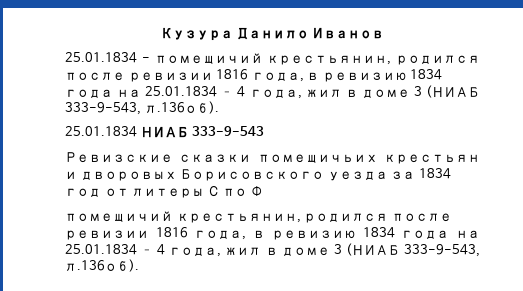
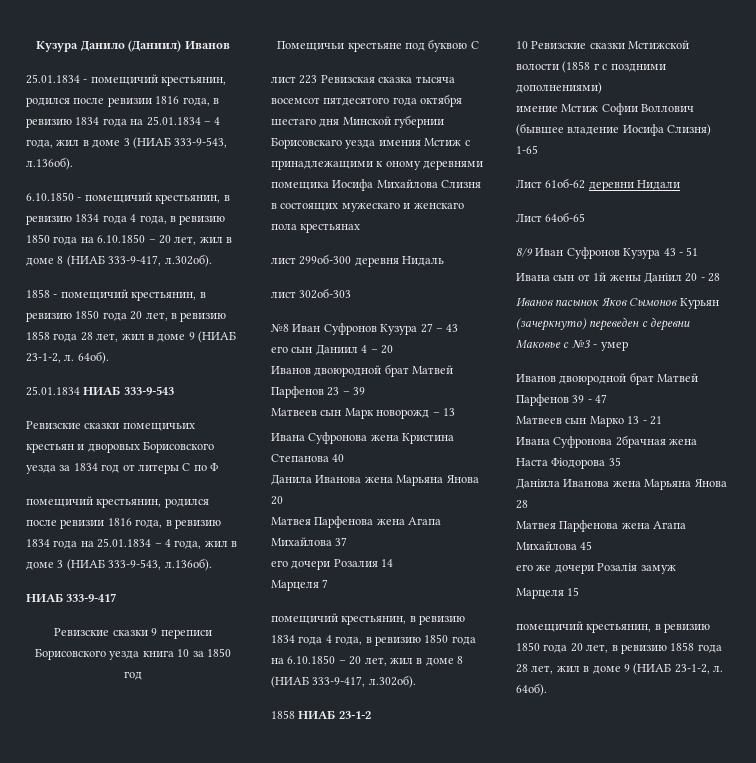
- Кузура Данило Иванов
+ Кузура Данило (Даниил) Иванов
+ 6.10.1850 - помещичий крестьянин, в ревизию 1834 года 4 года, в ревизию 1850 года на 6.10.1850 – 20 лет, жил в доме 8 (НИАБ 333-9-417, л.302об).
+ 1858 - помещичий крестьянин, в ревизию 1850 года 20 лет, в ревизию 1858 года 28 лет, жил в доме 9 (НИАБ 23-1-2, л. 64об).
+ НИАБ 333-9-417
+ Ревизские сказки 9 переписи Борисовского уезда книга 10 за 1850 год
+ Помещичьи крестьяне под буквою С
+ лист 223 Ревизская сказка тысяча восемсот пятдесятого года октября шестаго дня Минской губернии Борисовскаго уезда имения Мстиж с принадлежащими к оному деревнями помещика Иосифа Михайлова Слизня в состоящих мужескаго и женскаго пола крестьянах
+ лист 299об-300 деревня Нидаль
+ лист 302об-303
+ №8 Иван Суфронов Кузура 27 – 43
+ его сын Даниил 4 – 20
+ Иванов двоюродной брат Матвей Парфенов 23 – 39
+ Матвеев сын Марк новорожд – 13
+ Ивана Суфронова жена Кристина Степанова 40
+ Данила Иванова жена Марьяна Янова 20
+ Матвея Парфенова жена Агапа Михайлова 37
+ его дочери Розалия 14
+ Марцеля 7
+ помещичий крестьянин, в ревизию 1834 года 4 года, в ревизию 1850 года на 6.10.1850 – 20 лет, жил в доме 8 (НИАБ 333-9-417, л.302об).
+ 1858 НИАБ 23-1-2
+ 10 Ревизские сказки Мстижской волости (1858 г с поздними дополнениями)
+ имение Мстиж Софии Воллович (бывшее владение Иосифа Слизня) 1-65
+ Лист 61об-62 деревни Нидали
+ Лист 64об-65
+ 8/9 Иван Суфронов Кузура 43 - 51
+ Ивана сын от 1й жены Данiил 20 - 28
+ Иванов пасынок Яков Сымонов Курьян (зачеркнуто) переведен с деревни Маковье с №3 - умер
+ Иванов двоюродной брат Матвей Парфенов 39 - 47
+ Матвеев сын Марко 13 - 21
+ Ивана Суфронова 2брачная жена Наста Фiодорова 35
+ Данiила Иванова жена Марьяна Янова 28
+ Матвея Парфенова жена Агапа Михайлова 45
+ его же дочери Розалiя замуж
+ Марцеля 15
+ помещичий крестьянин, в ревизию 1850 года 20 лет, в ревизию 1858 года 28 лет, жил в доме 9 (НИАБ 23-1-2, л. 64об).

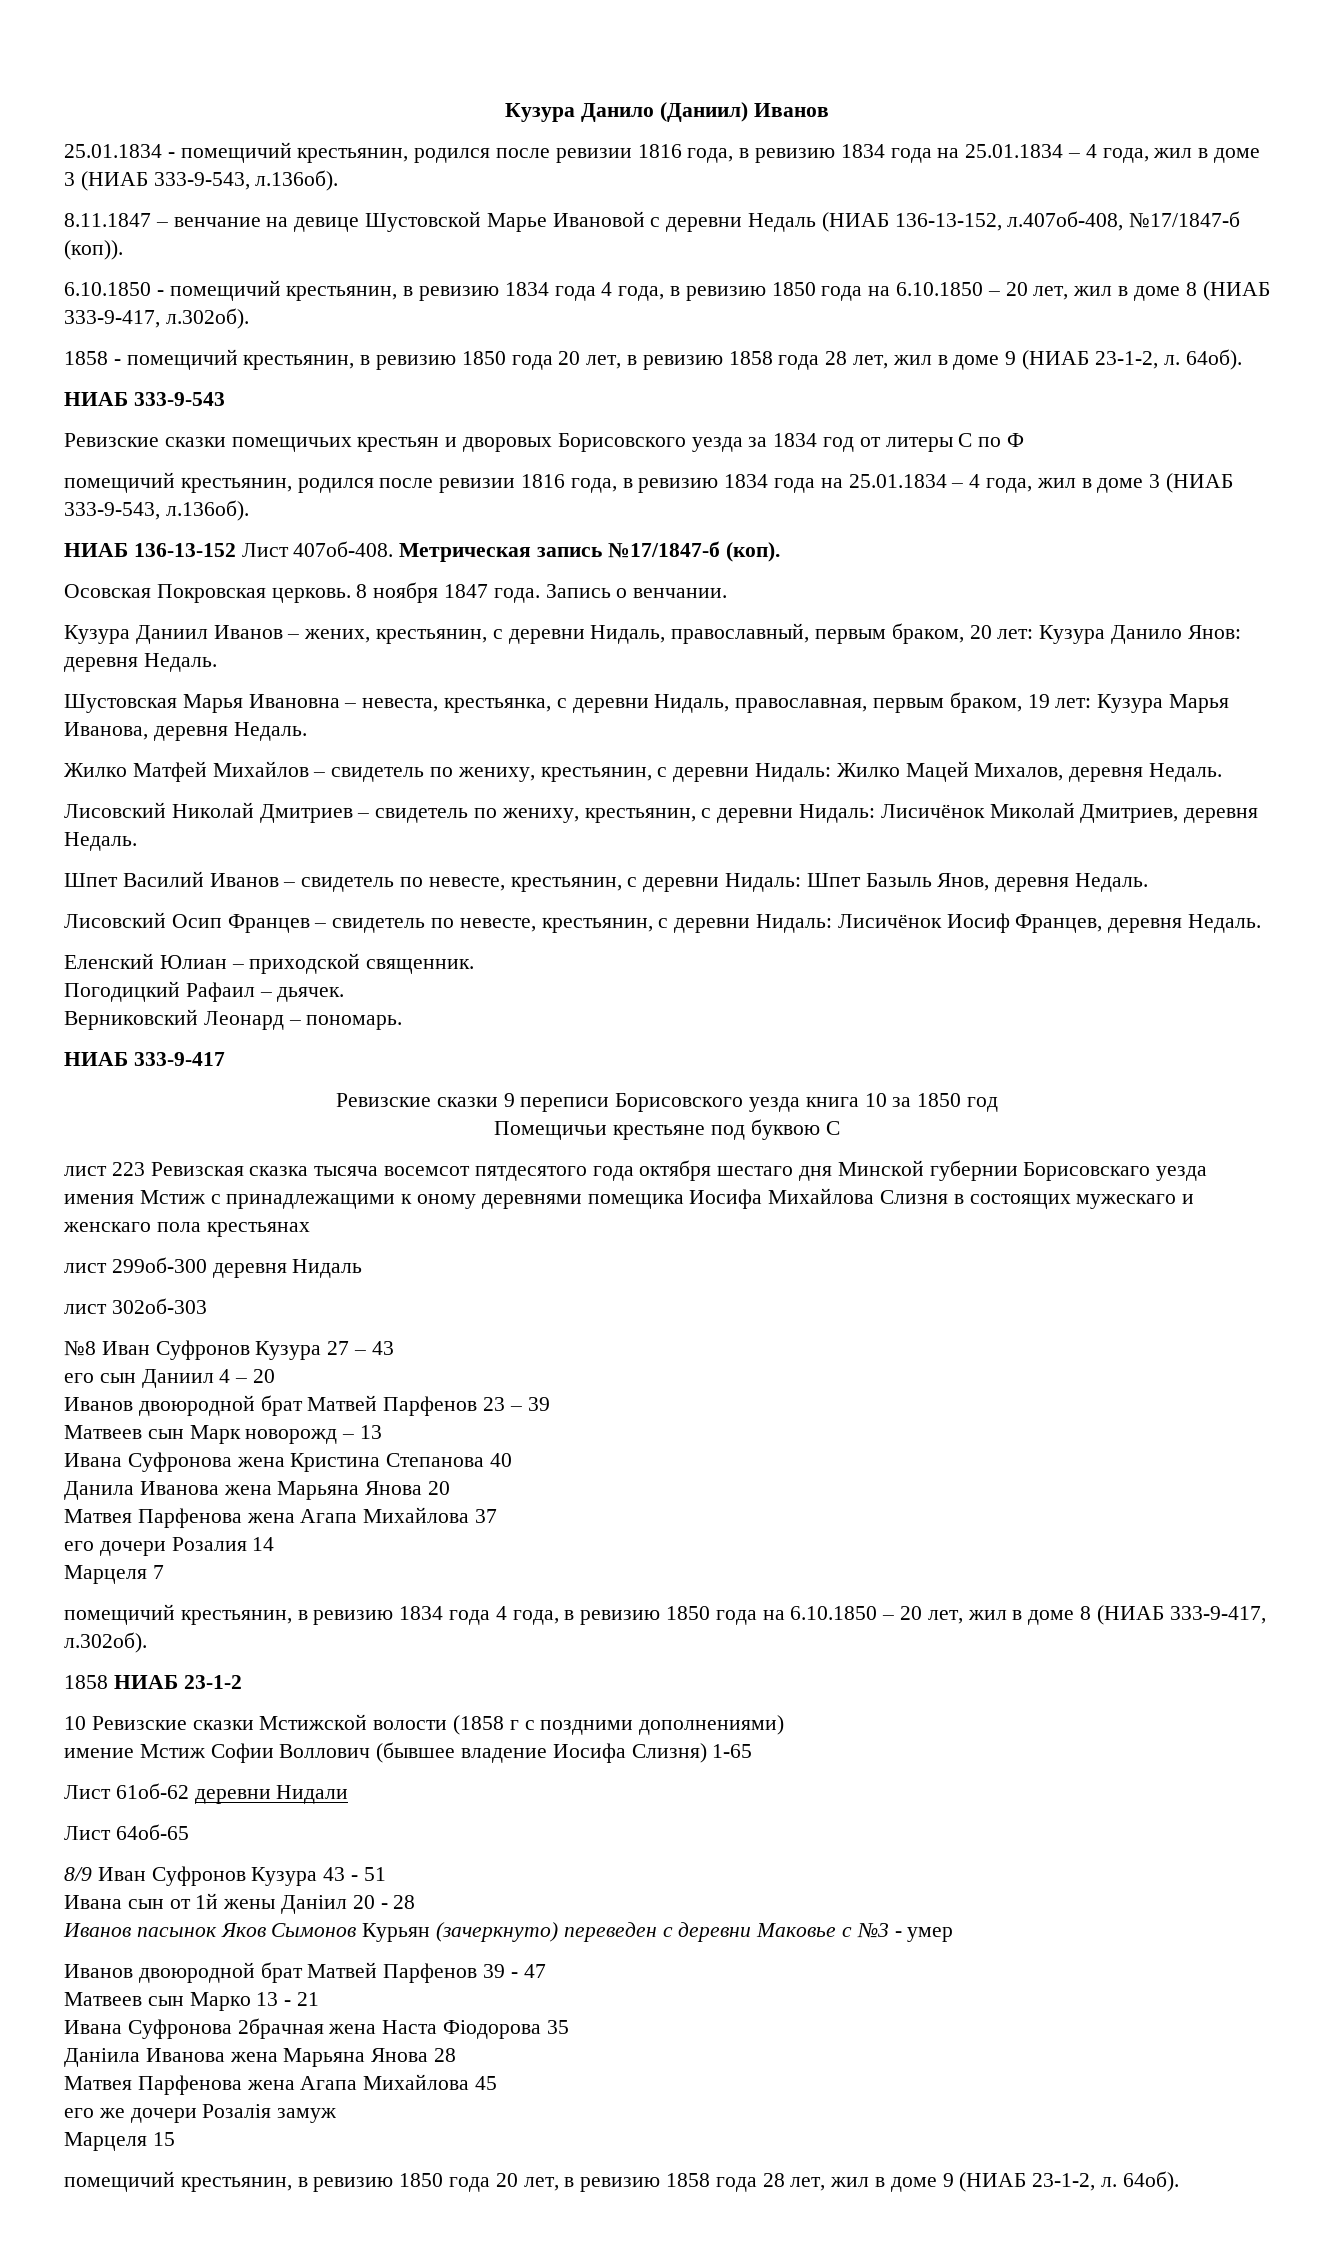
+ 8.11.1847 – венчание на девице Шустовской Марье Ивановой с деревни Недаль (НИАБ 136-13-152, л.407об-408, №17/1847-б (коп)).
- 25.01.1834 НИАБ 333-9-543
+ НИАБ 333-9-543
+ НИАБ 136-13-152 Лист 407об-408. Метрическая запись №17/1847-б (коп).
+ Осовская Покровская церковь. 8 ноября 1847 года. Запись о венчании.
+ Кузура Даниил Иванов – жених, крестьянин, с деревни Нидаль, православный, первым браком, 20 лет: Кузура Данило Янов: деревня Недаль.
+ Шустовская Марья Ивановна – невеста, крестьянка, с деревни Нидаль, православная, первым браком, 19 лет: Кузура Марья Иванова, деревня Недаль.
+ Жилко Матфей Михайлов – свидетель по жениху, крестьянин, с деревни Нидаль: Жилко Мацей Михалов, деревня Недаль.
+ Лисовский Николай Дмитриев – свидетель по жениху, крестьянин, с деревни Нидаль: Лисичёнок Миколай Дмитриев, деревня Недаль.
+ Шпет Василий Иванов – свидетель по невесте, крестьянин, с деревни Нидаль: Шпет Базыль Янов, деревня Недаль.
+ Лисовский Осип Францев – свидетель по невесте, крестьянин, с деревни Нидаль: Лисичёнок Иосиф Францев, деревня Недаль.
+ Еленский Юлиан – приходской священник.
+ Погодицкий Рафаил – дьячек.
+ Верниковский Леонард – пономарь.

